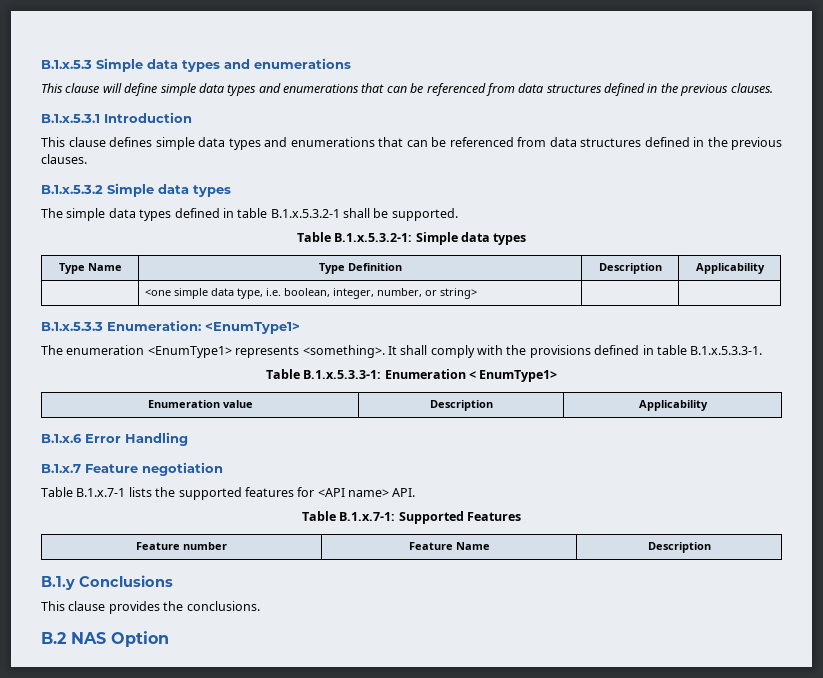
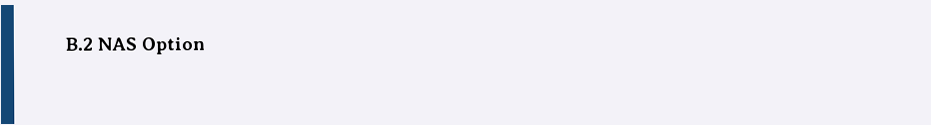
- B.1.x.5.3 Simple data types and enumerations
- This clause will define simple data types and enumerations that can be referenced from data structures defined in the previous clauses.
- B.1.x.5.3.1 Introduction
- This clause defines simple data types and enumerations that can be referenced from data structures defined in the previous clauses.
- B.1.x.5.3.2 Simple data types
- The simple data types defined in table B.1.x.5.3.2-1 shall be supported.
- Table B.1.x.5.3.2-1: Simple data types
- Type Name | Type Definition | Description | Applicability
- | <one simple data type, i.e. boolean, integer, number, or string> | |
- B.1.x.5.3.3 Enumeration: <EnumType1>
- The enumeration <EnumType1> represents <something>. It shall comply with the provisions defined in table B.1.x.5.3.3-1.
- Table B.1.x.5.3.3-1: Enumeration < EnumType1>
- Enumeration value | Description | Applicability
- B.1.x.6 Error Handling
- B.1.x.7 Feature negotiation
- Table B.1.x.7-1 lists the supported features for <API name> API.
- Table B.1.x.7-1: Supported Features
- Feature number | Feature Name | Description
- B.1.y Conclusions
- This clause provides the conclusions.

